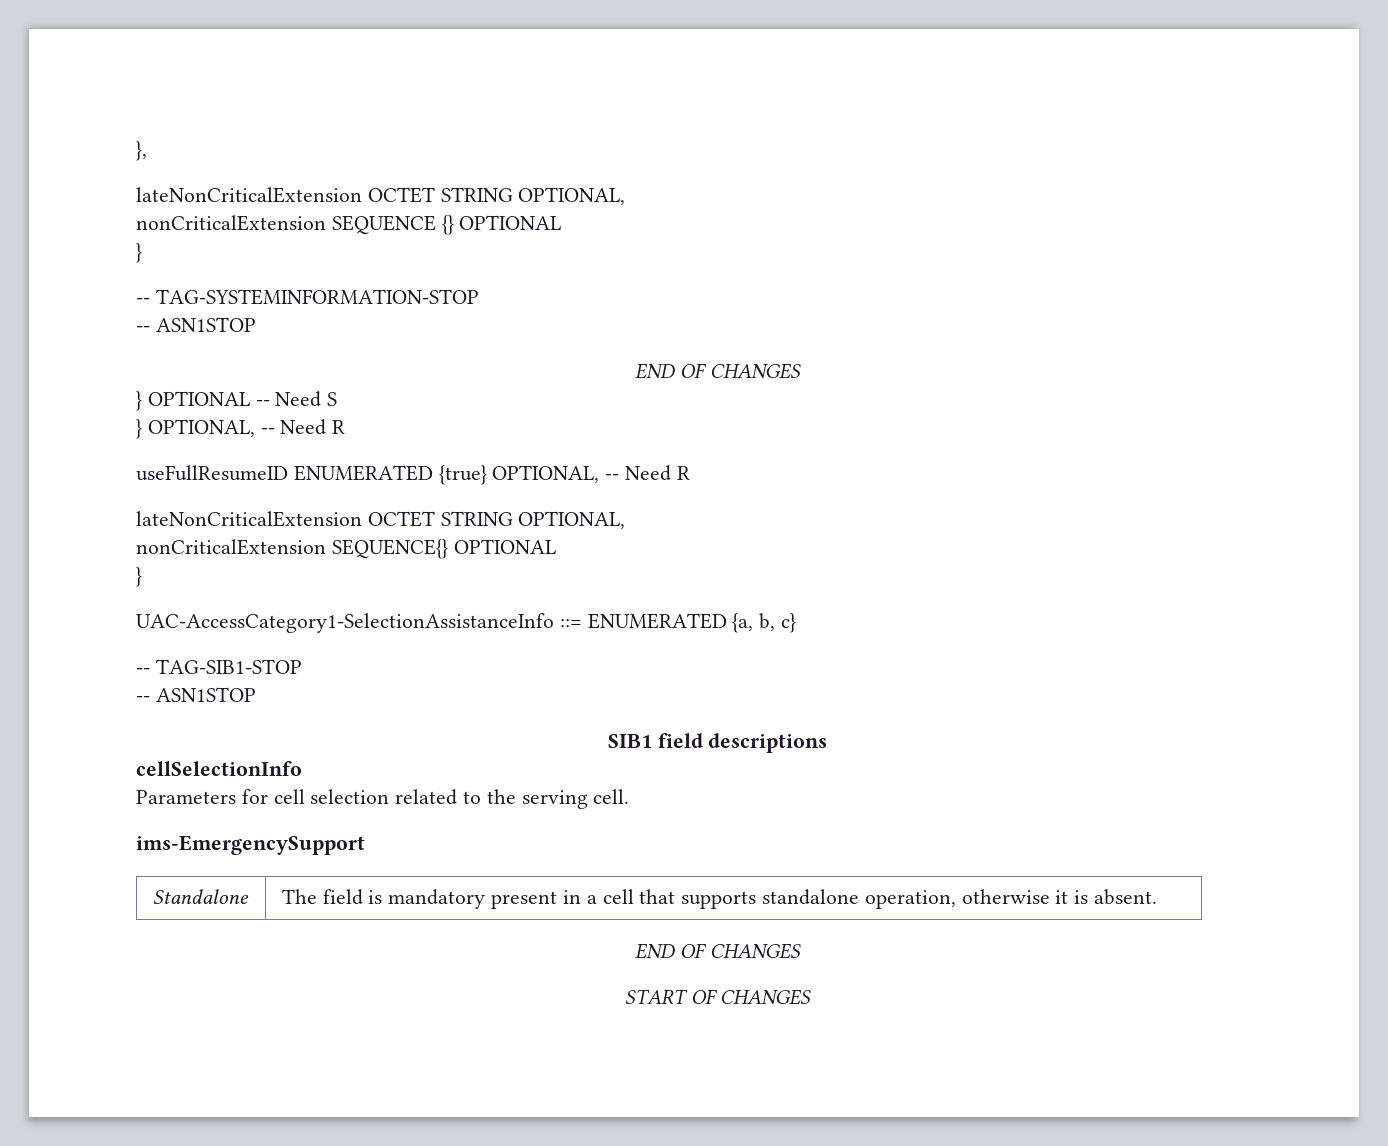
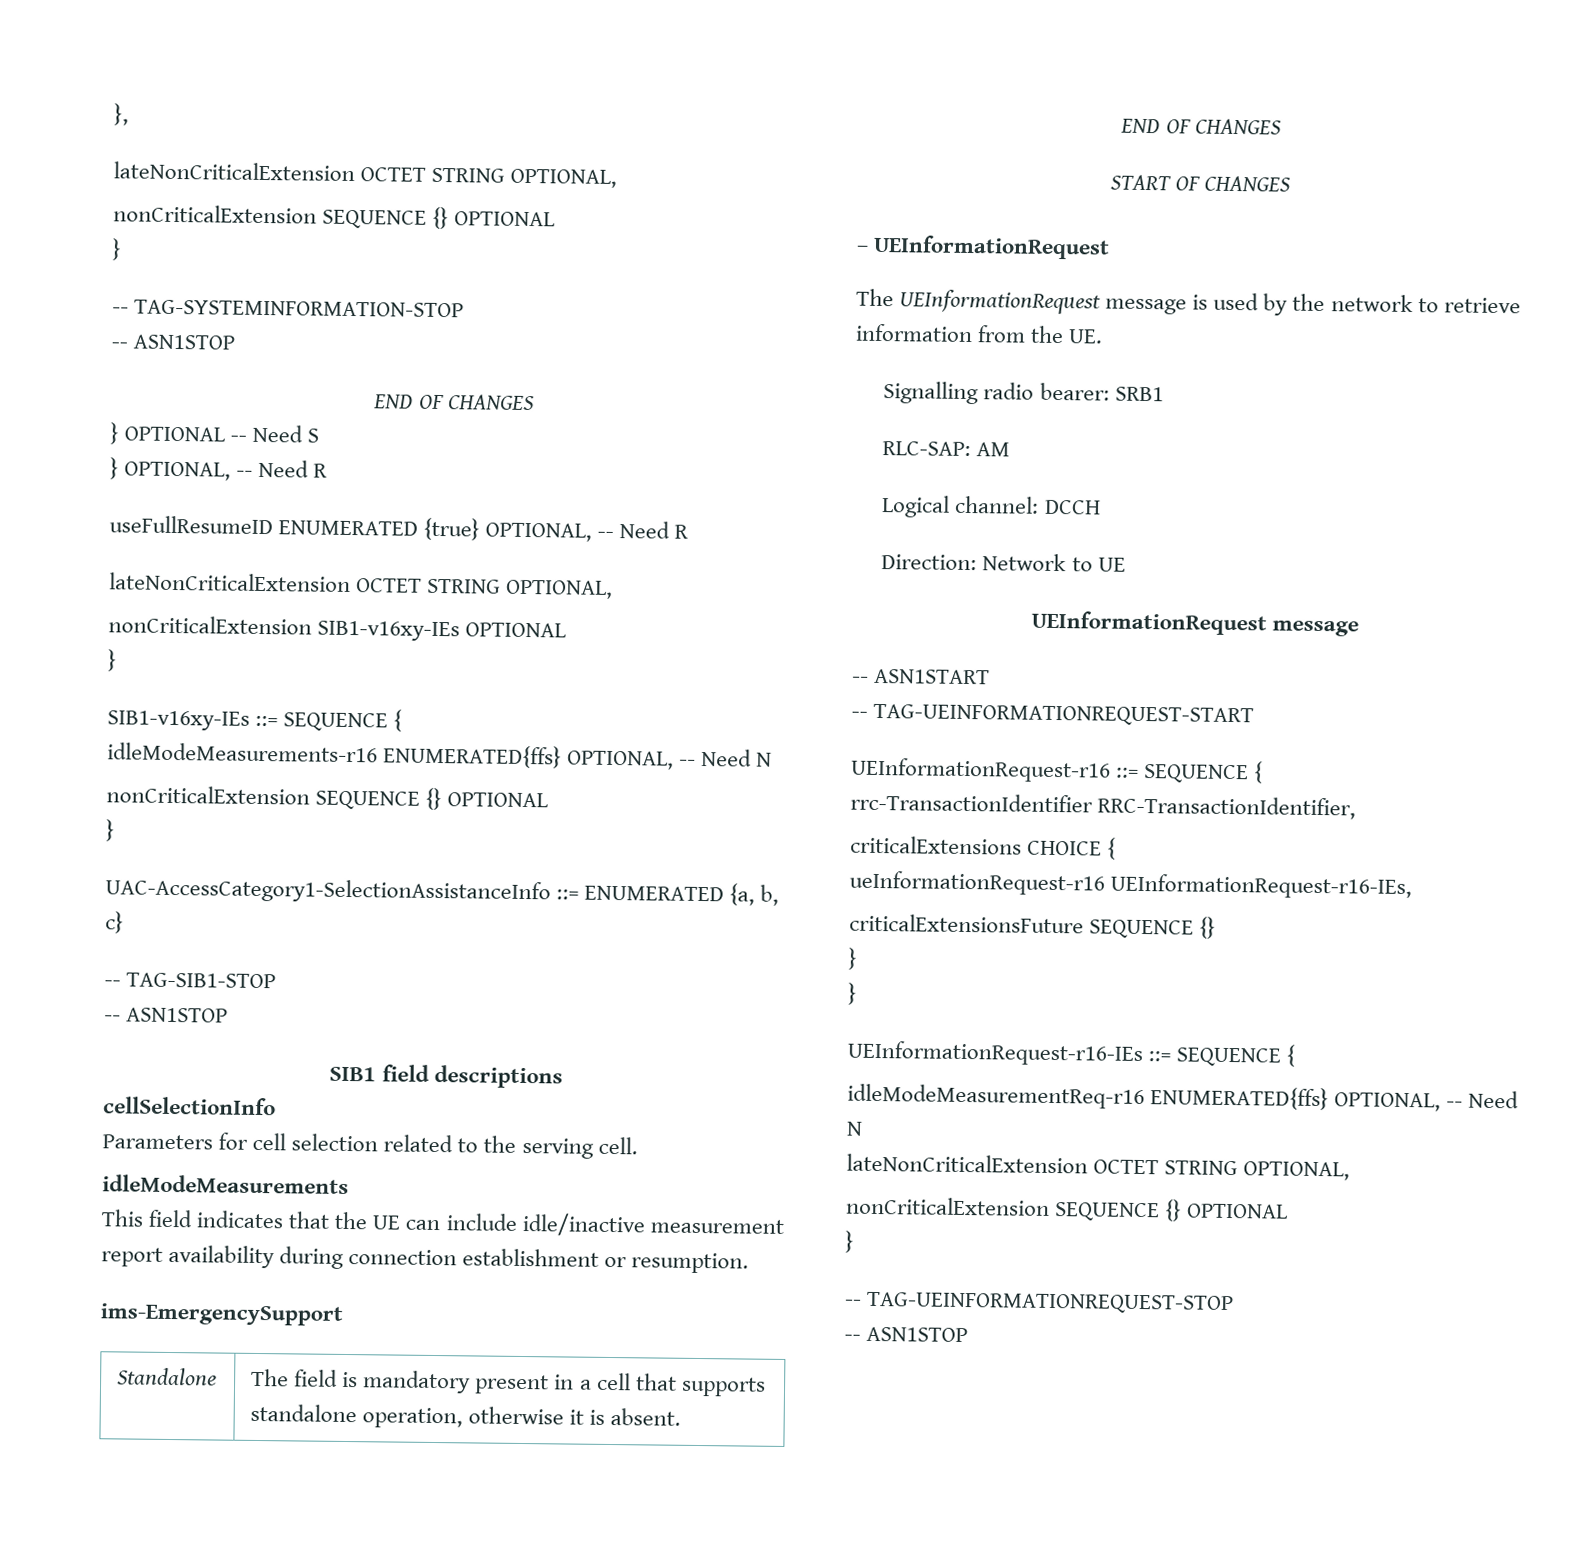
- nonCriticalExtension SEQUENCE{} OPTIONAL
+ nonCriticalExtension SIB1-v16xy-IEs OPTIONAL
+ }
+ SIB1-v16xy-IEs ::= SEQUENCE {
+ idleModeMeasurements-r16 ENUMERATED{ffs} OPTIONAL, -- Need N
+ nonCriticalExtension SEQUENCE {} OPTIONAL
+ idleModeMeasurements
+ This field indicates that the UE can include idle/inactive measurement report availability during connection establishment or resumption.
+ – UEInformationRequest
+ The UEInformationRequest message is used by the network to retrieve information from the UE.
+ Signalling radio bearer: SRB1
+ RLC-SAP: AM
+ Logical channel: DCCH
+ Direction: Network to UE
+ UEInformationRequest message
+ -- ASN1START
+ -- TAG-UEINFORMATIONREQUEST-START
+ UEInformationRequest-r16 ::= SEQUENCE {
+ rrc-TransactionIdentifier RRC-TransactionIdentifier,
+ criticalExtensions CHOICE {
+ ueInformationRequest-r16 UEInformationRequest-r16-IEs,
+ criticalExtensionsFuture SEQUENCE {}
+ }
+ }
+ UEInformationRequest-r16-IEs ::= SEQUENCE {
+ idleModeMeasurementReq-r16 ENUMERATED{ffs} OPTIONAL, -- Need N
+ lateNonCriticalExtension OCTET STRING OPTIONAL,
+ nonCriticalExtension SEQUENCE {} OPTIONAL
+ }
+ -- TAG-UEINFORMATIONREQUEST-STOP
+ -- ASN1STOP

